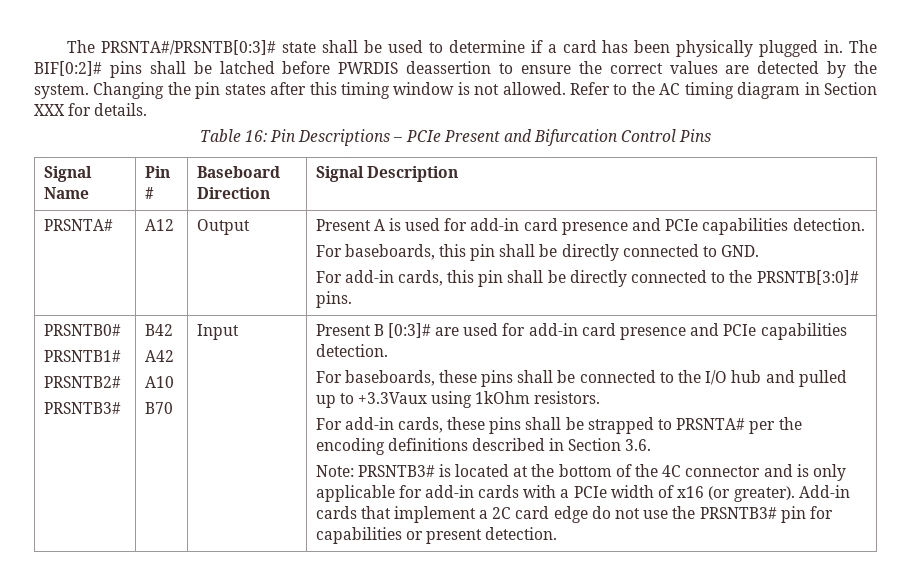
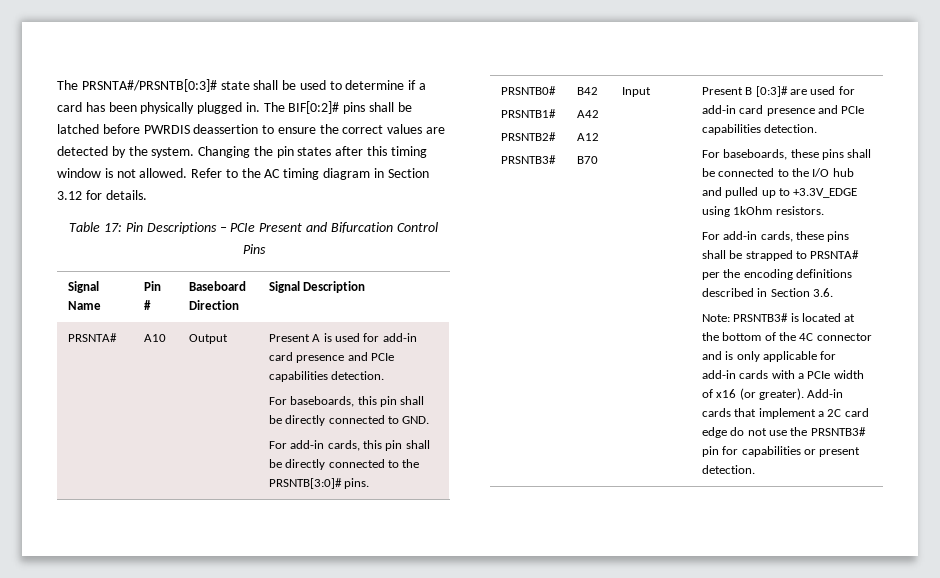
- Refer to the AC timing diagram in Section XXX for details.
+ Refer to the AC timing diagram in Section 3.12 for details.
- Table 16: Pin Descriptions – PCIe Present and Bifurcation Control Pins
+ Table 17: Pin Descriptions – PCIe Present and Bifurcation Control Pins
- PRSNTA# | A12 | Output | Present A is used for add-in card presence and PCIe capabilities detection.
+ PRSNTA# | A10 | Output | Present A is used for add-in card presence and PCIe capabilities detection.
- A10
+ A12
- For baseboards, these pins shall be connected to the I/O hub and pulled up to +3.3Vaux using 1kOhm resistors.
+ For baseboards, these pins shall be connected to the I/O hub and pulled up to +3.3V_EDGE using 1kOhm resistors.

